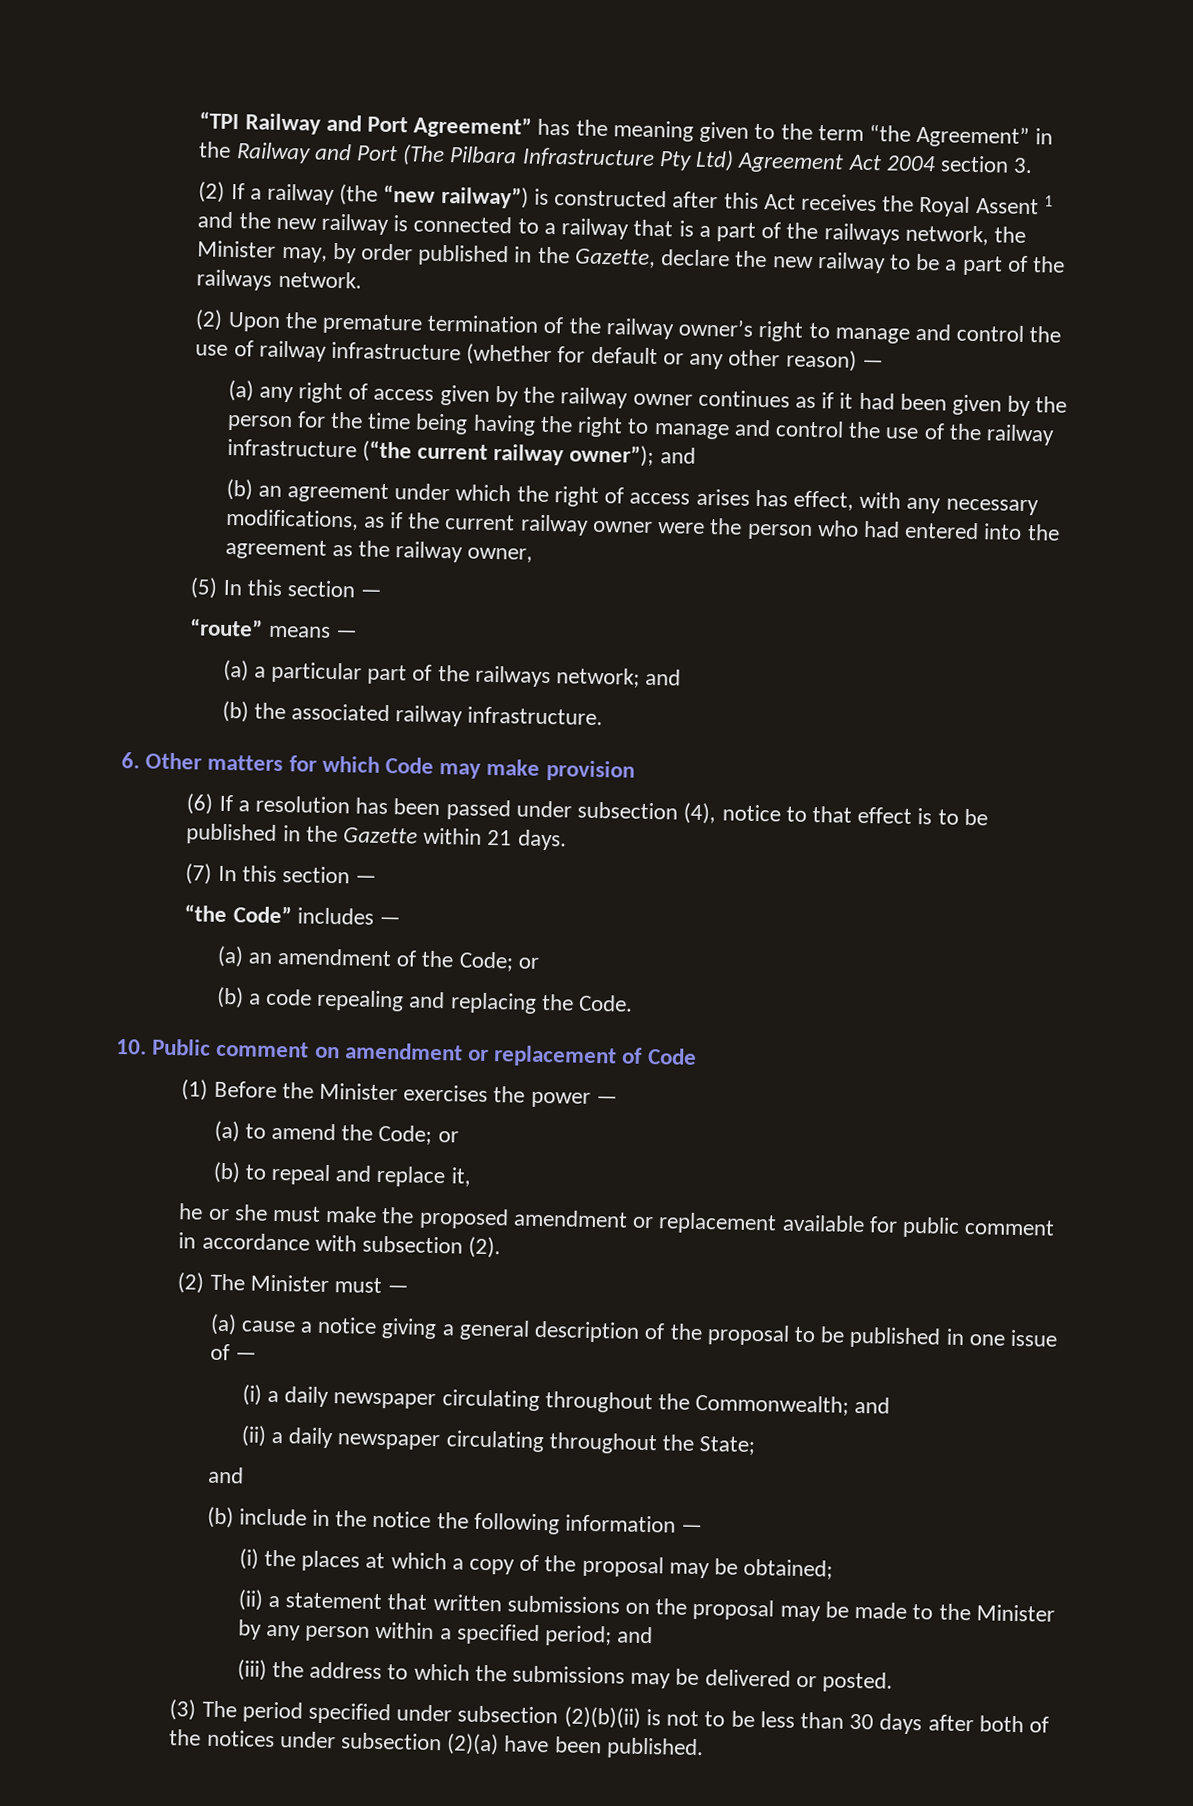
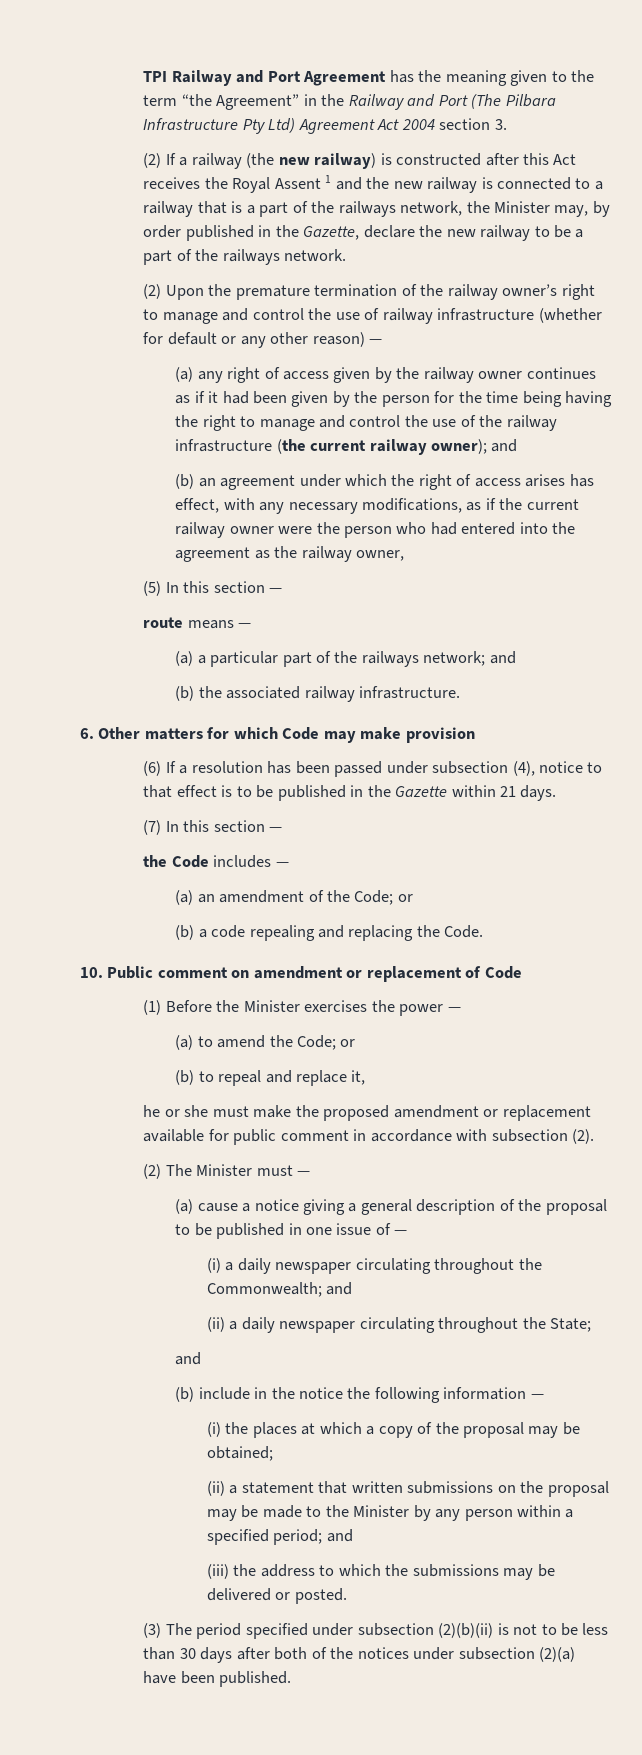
- “TPI Railway and Port Agreement” has the meaning given to the term “the Agreement” in the Railway and Port (The Pilbara Infrastructure Pty Ltd) Agreement Act 2004 section 3.
+ TPI Railway and Port Agreement has the meaning given to the term “the Agreement” in the Railway and Port (The Pilbara Infrastructure Pty Ltd) Agreement Act 2004 section 3.
- (2) If a railway (the “new railway”) is constructed after this Act receives the Royal Assent 1 and the new railway is connected to a railway that is a part of the railways network, the Minister may, by order published in the Gazette, declare the new railway to be a part of the railways network.
+ (2) If a railway (the new railway) is constructed after this Act receives the Royal Assent 1 and the new railway is connected to a railway that is a part of the railways network, the Minister may, by order published in the Gazette, declare the new railway to be a part of the railways network.
- (a) any right of access given by the railway owner continues as if it had been given by the person for the time being having the right to manage and control the use of the railway infrastructure (“the current railway owner”); and
+ (a) any right of access given by the railway owner continues as if it had been given by the person for the time being having the right to manage and control the use of the railway infrastructure (the current railway owner); and
- “route” means —
+ route means —
- “the Code” includes —
+ the Code includes —

